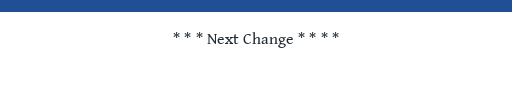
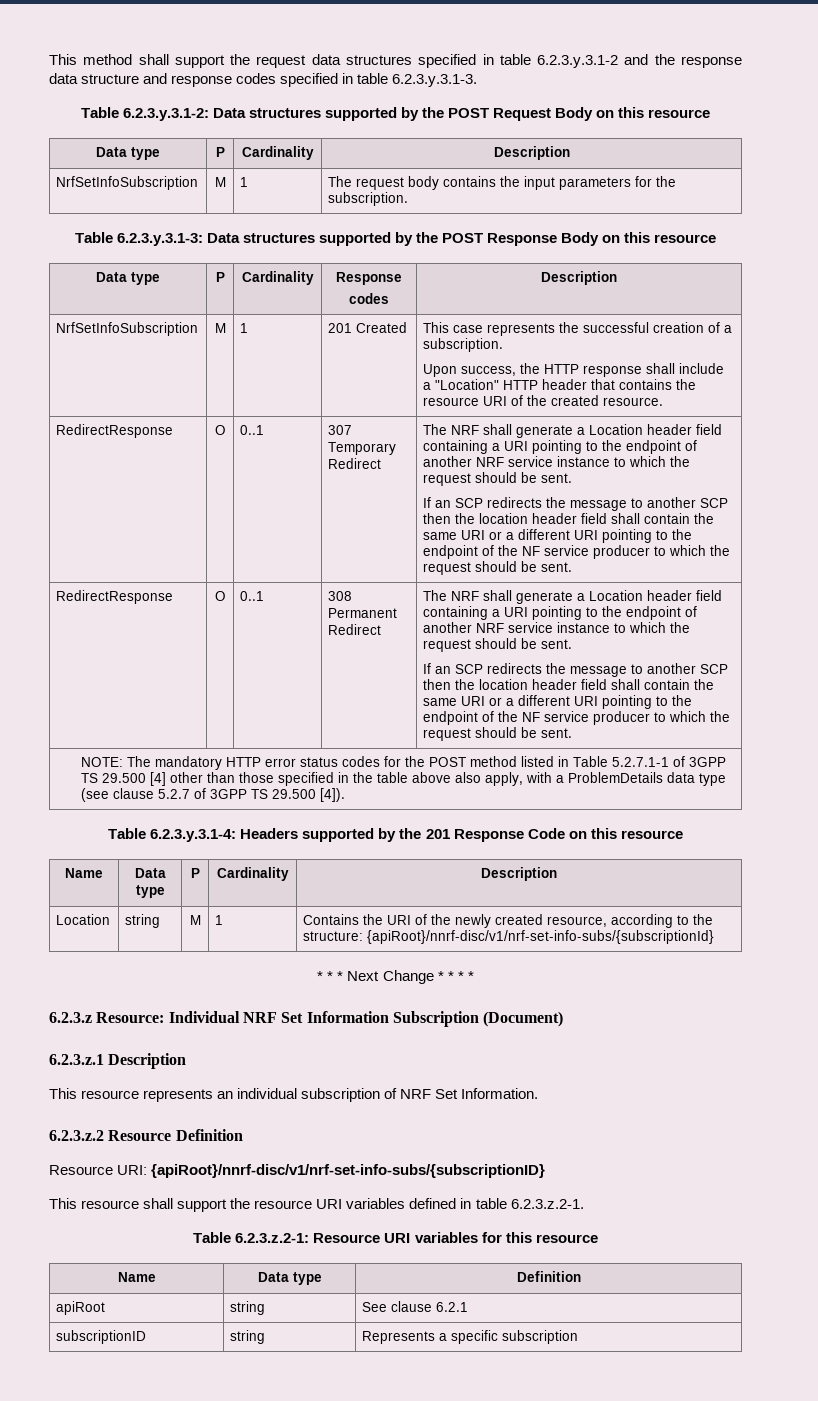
+ This method shall support the request data structures specified in table 6.2.3.y.3.1-2 and the response data structure and response codes specified in table 6.2.3.y.3.1-3.
+ Table 6.2.3.y.3.1-2: Data structures supported by the POST Request Body on this resource
+ Data type | P | Cardinality | Description
+ NrfSetInfoSubscription | M | 1 | The request body contains the input parameters for the subscription.
+ Table 6.2.3.y.3.1-3: Data structures supported by the POST Response Body on this resource
+ Data type | P | Cardinality | Response
+ codes | Description
+ NrfSetInfoSubscription | M | 1 | 201 Created | This case represents the successful creation of a subscription.
+ Upon success, the HTTP response shall include a "Location" HTTP header that contains the resource URI of the created resource.
+ RedirectResponse | O | 0..1 | 307 Temporary Redirect | The NRF shall generate a Location header field containing a URI pointing to the endpoint of another NRF service instance to which the request should be sent.
+ If an SCP redirects the message to another SCP then the location header field shall contain the same URI or a different URI pointing to the endpoint of the NF service producer to which the request should be sent.
+ RedirectResponse | O | 0..1 | 308 Permanent Redirect | The NRF shall generate a Location header field containing a URI pointing to the endpoint of another NRF service instance to which the request should be sent.
+ If an SCP redirects the message to another SCP then the location header field shall contain the same URI or a different URI pointing to the endpoint of the NF service producer to which the request should be sent.
+ NOTE: The mandatory HTTP error status codes for the POST method listed in Table 5.2.7.1-1 of 3GPP TS 29.500 [4] other than those specified in the table above also apply, with a ProblemDetails data type (see clause 5.2.7 of 3GPP TS 29.500 [4]).
+ Table 6.2.3.y.3.1-4: Headers supported by the 201 Response Code on this resource
+ Name | Data type | P | Cardinality | Description
+ Location | string | M | 1 | Contains the URI of the newly created resource, according to the structure: {apiRoot}/nnrf-disc/v1/nrf-set-info-subs/{subscriptionId}
+ 6.2.3.z Resource: Individual NRF Set Information Subscription (Document)
+ 6.2.3.z.1 Description
+ This resource represents an individual subscription of NRF Set Information.
+ 6.2.3.z.2 Resource Definition
+ Resource URI: {apiRoot}/nnrf-disc/v1/nrf-set-info-subs/{subscriptionID}
+ This resource shall support the resource URI variables defined in table 6.2.3.z.2-1.
+ Table 6.2.3.z.2-1: Resource URI variables for this resource
+ Name | Data type | Definition
+ apiRoot | string | See clause 6.2.1
+ subscriptionID | string | Represents a specific subscription

